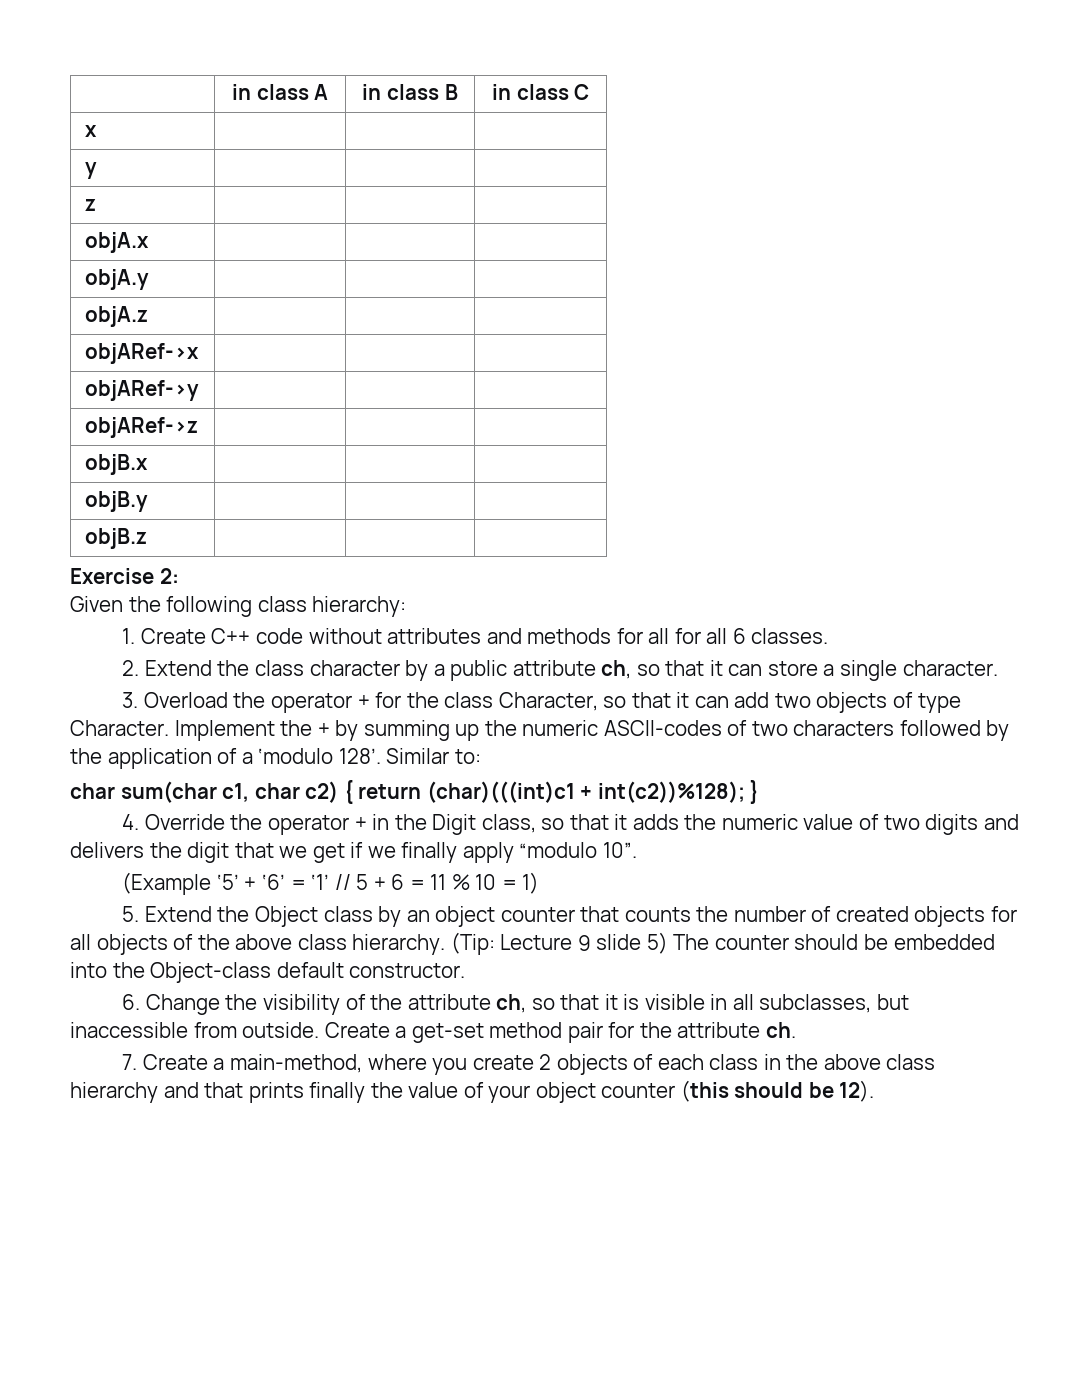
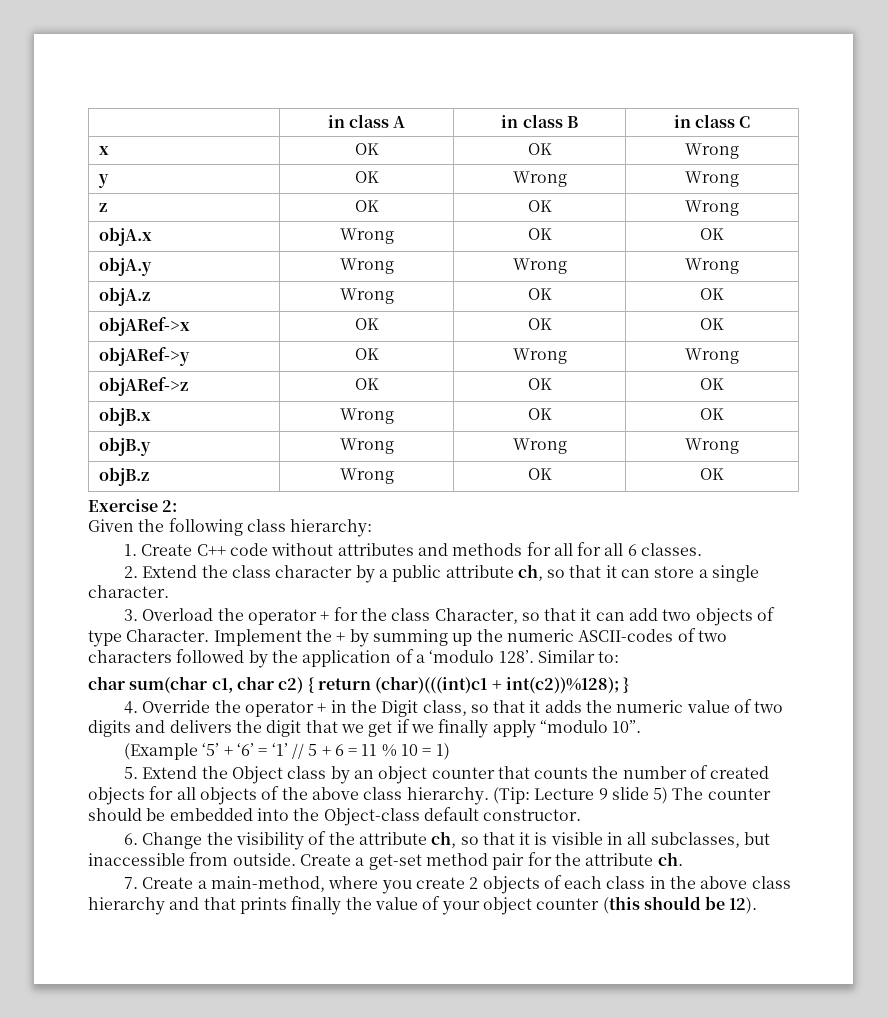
- x | | |
- y | | |
- z | | |
- objA.x | | |
- objA.y | | |
- objA.z | | |
- objARef->x | | |
- objARef->y | | |
- objARef->z | | |
- objB.x | | |
- objB.y | | |
- objB.z | | |
+ x | OK | OK | Wrong
+ y | OK | Wrong | Wrong
+ z | OK | OK | Wrong
+ objA.x | Wrong | OK | OK
+ objA.y | Wrong | Wrong | Wrong
+ objA.z | Wrong | OK | OK
+ objARef->x | OK | OK | OK
+ objARef->y | OK | Wrong | Wrong
+ objARef->z | OK | OK | OK
+ objB.x | Wrong | OK | OK
+ objB.y | Wrong | Wrong | Wrong
+ objB.z | Wrong | OK | OK

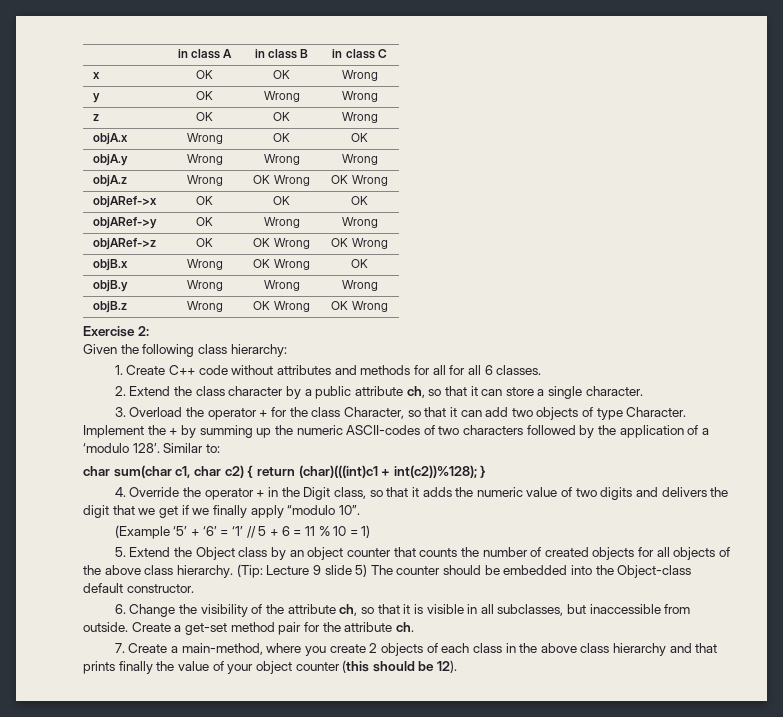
- objA.z | Wrong | OK | OK
+ objA.z | Wrong | OK Wrong | OK Wrong
- objARef->z | OK | OK | OK
+ objARef->z | OK | OK Wrong | OK Wrong
- objB.x | Wrong | OK | OK
+ objB.x | Wrong | OK Wrong | OK
- objB.z | Wrong | OK | OK
+ objB.z | Wrong | OK Wrong | OK Wrong

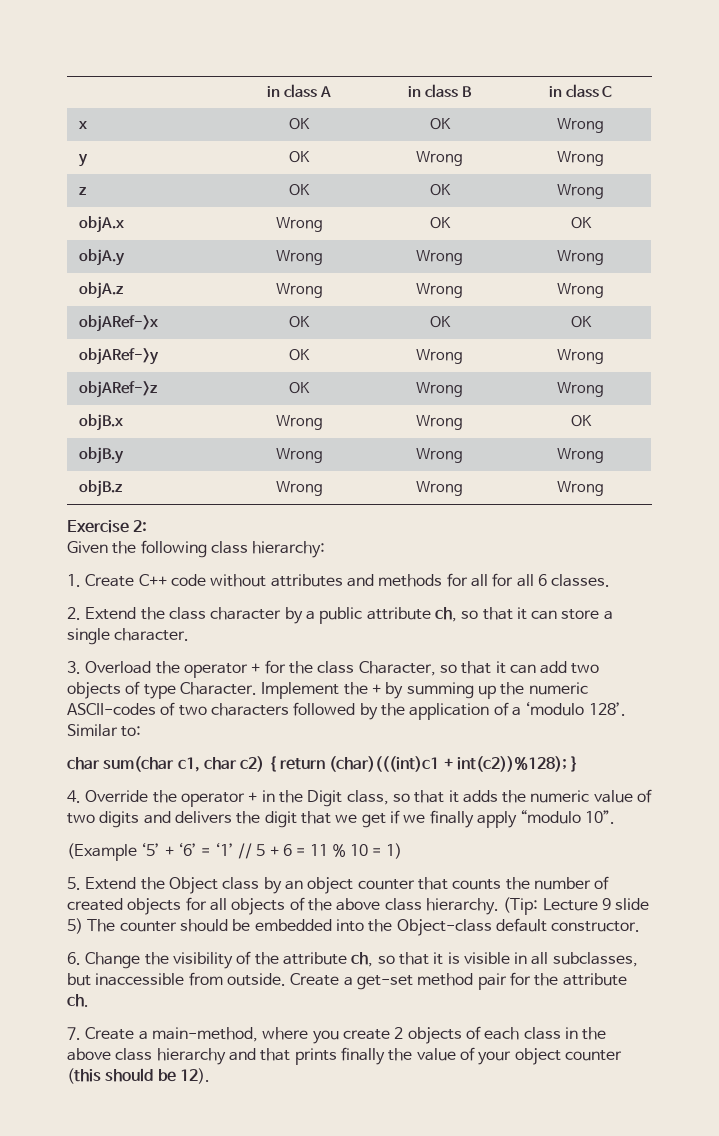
- objA.z | Wrong | OK Wrong | OK Wrong
+ objA.z | Wrong | Wrong | Wrong
- objARef->z | OK | OK Wrong | OK Wrong
+ objARef->z | OK | Wrong | Wrong
- objB.x | Wrong | OK Wrong | OK
+ objB.x | Wrong | Wrong | OK
- objB.z | Wrong | OK Wrong | OK Wrong
+ objB.z | Wrong | Wrong | Wrong

